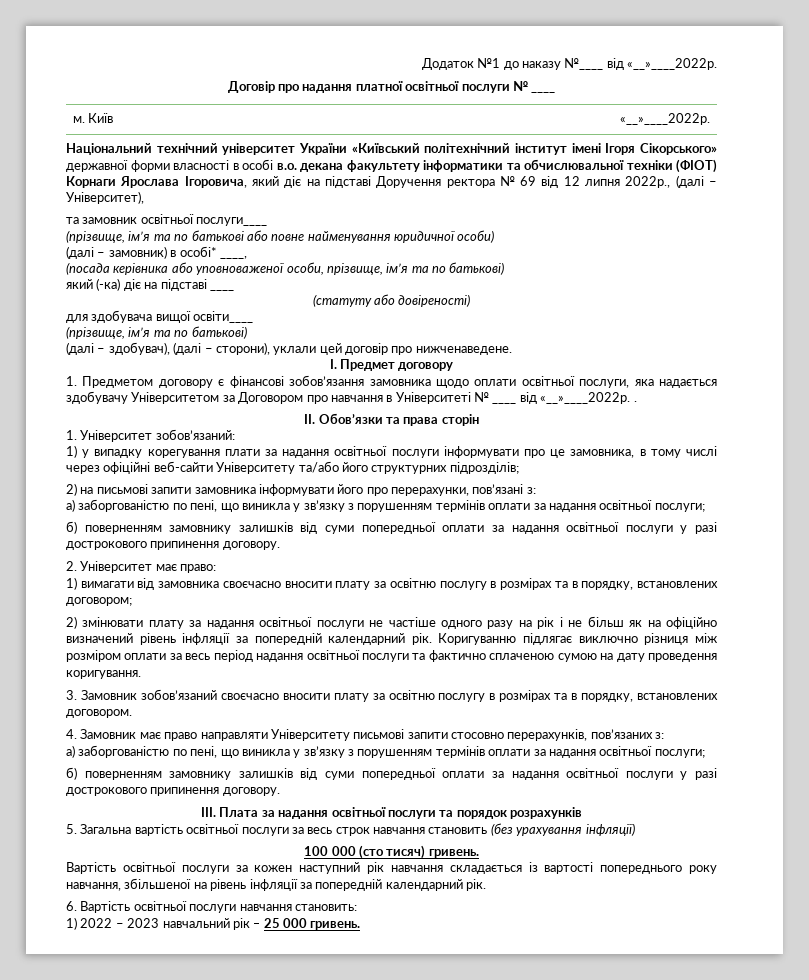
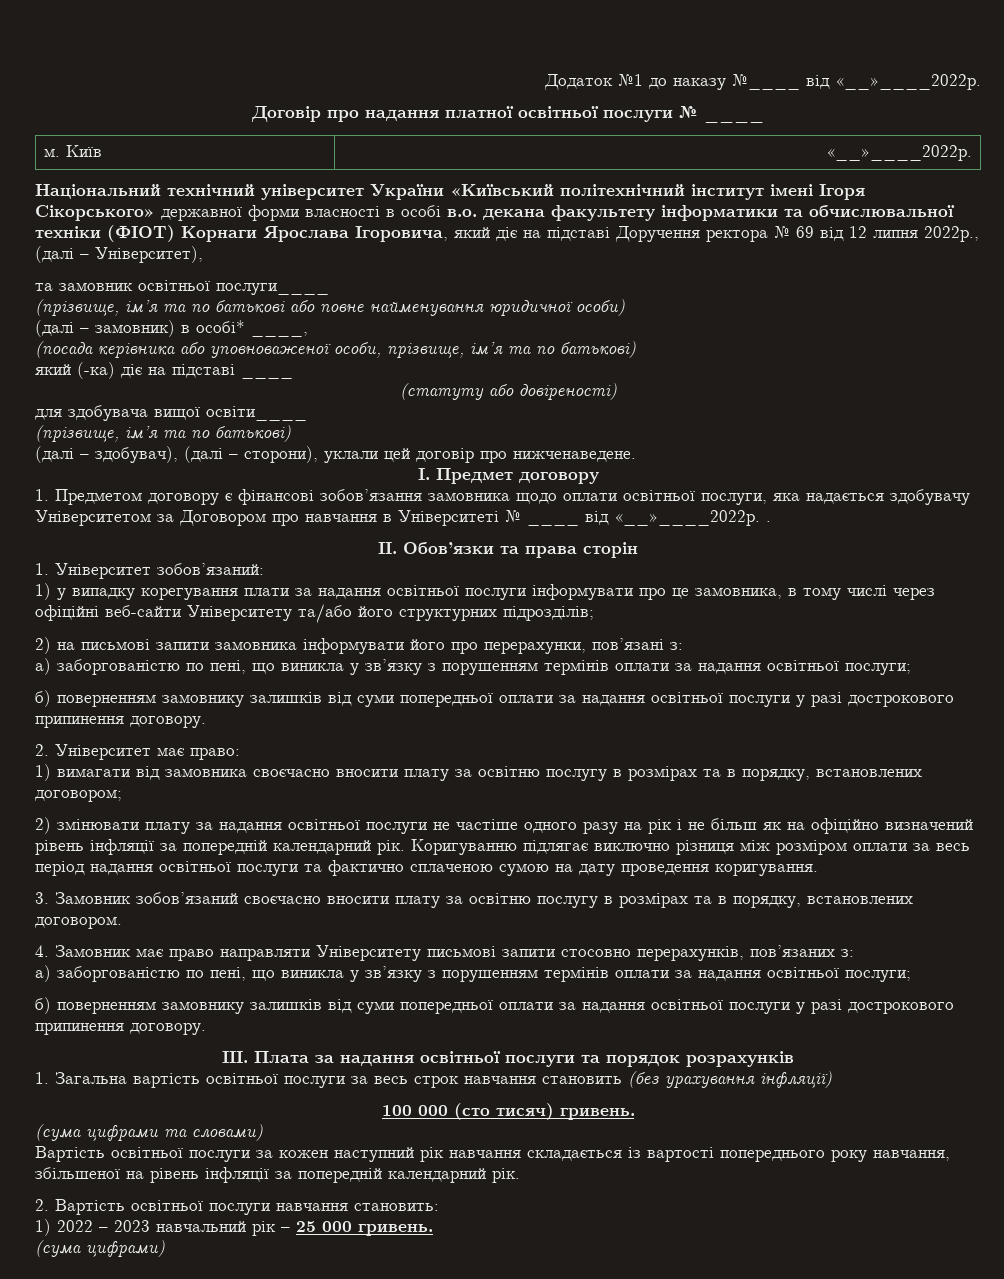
- 5. Загальна вартість освітньої послуги за весь строк навчання становить (без урахування інфляції)
+ 1. Загальна вартість освітньої послуги за весь строк навчання становить (без урахування інфляції)
+ (сума цифрами та словами)
- 6. Вартість освітньої послуги навчання становить:
+ 2. Вартість освітньої послуги навчання становить:
+ (сума цифрами)

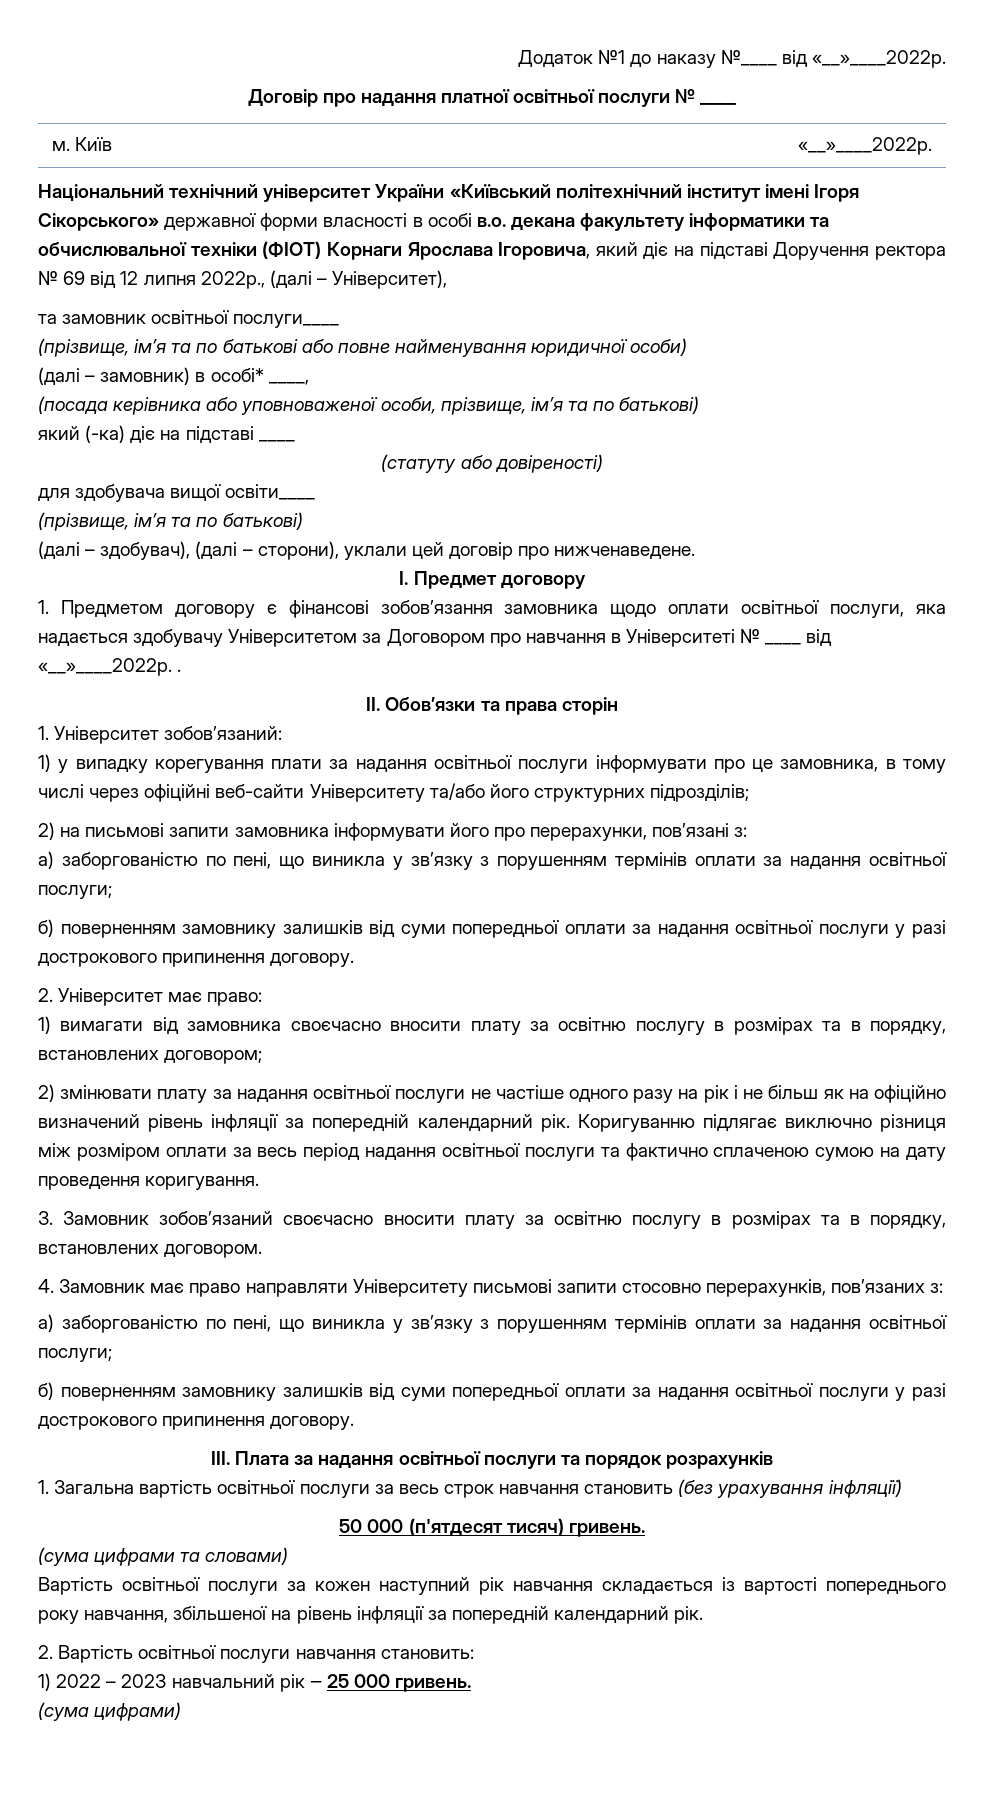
- 100 000 (сто тисяч) гривень.
+ 50 000 (п'ятдесят тисяч) гривень.

